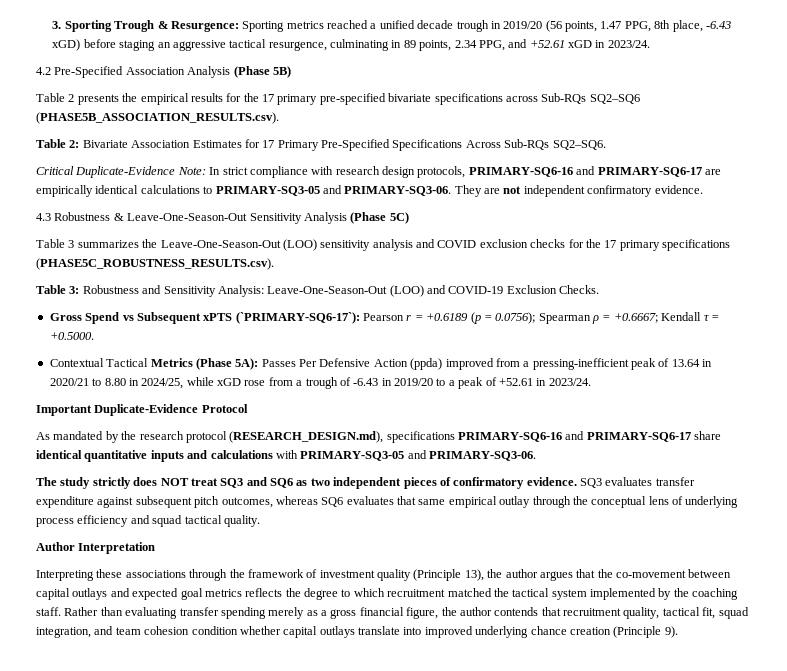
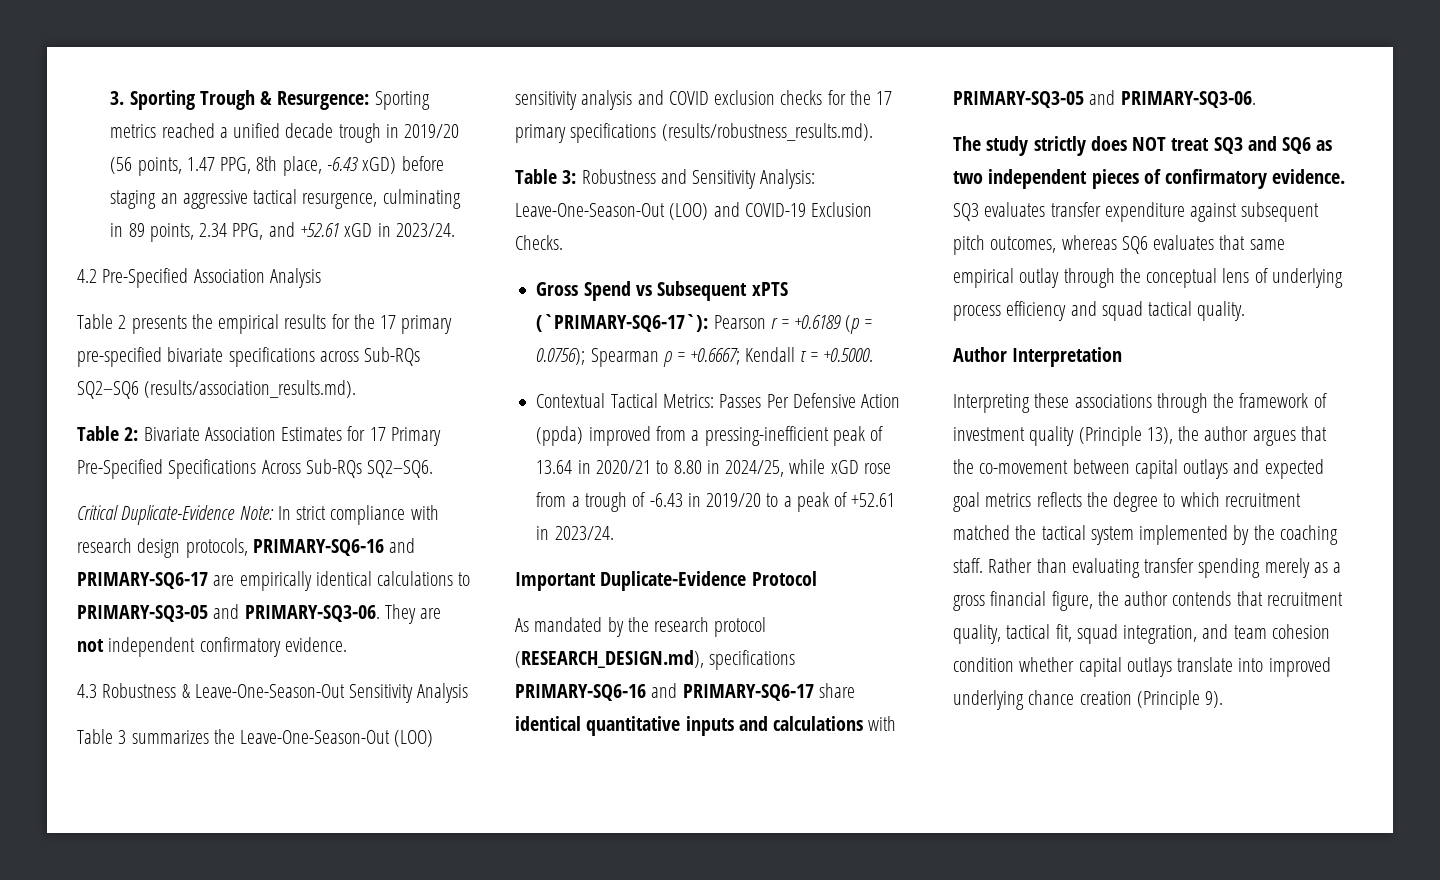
- 4.2 Pre-Specified Association Analysis (Phase 5B)
+ 4.2 Pre-Specified Association Analysis
- Table 2 presents the empirical results for the 17 primary pre-specified bivariate specifications across Sub-RQs SQ2–SQ6 (PHASE5B_ASSOCIATION_RESULTS.csv).
+ Table 2 presents the empirical results for the 17 primary pre-specified bivariate specifications across Sub-RQs SQ2–SQ6 (results/association_results.md).
- 4.3 Robustness & Leave-One-Season-Out Sensitivity Analysis (Phase 5C)
+ 4.3 Robustness & Leave-One-Season-Out Sensitivity Analysis
- Table 3 summarizes the Leave-One-Season-Out (LOO) sensitivity analysis and COVID exclusion checks for the 17 primary specifications (PHASE5C_ROBUSTNESS_RESULTS.csv).
+ Table 3 summarizes the Leave-One-Season-Out (LOO) sensitivity analysis and COVID exclusion checks for the 17 primary specifications (results/robustness_results.md).
- Contextual Tactical Metrics (Phase 5A): Passes Per Defensive Action (ppda) improved from a pressing-inefficient peak of 13.64 in 2020/21 to 8.80 in 2024/25, while xGD rose from a trough of -6.43 in 2019/20 to a peak of +52.61 in 2023/24.
+ Contextual Tactical Metrics: Passes Per Defensive Action (ppda) improved from a pressing-inefficient peak of 13.64 in 2020/21 to 8.80 in 2024/25, while xGD rose from a trough of -6.43 in 2019/20 to a peak of +52.61 in 2023/24.

